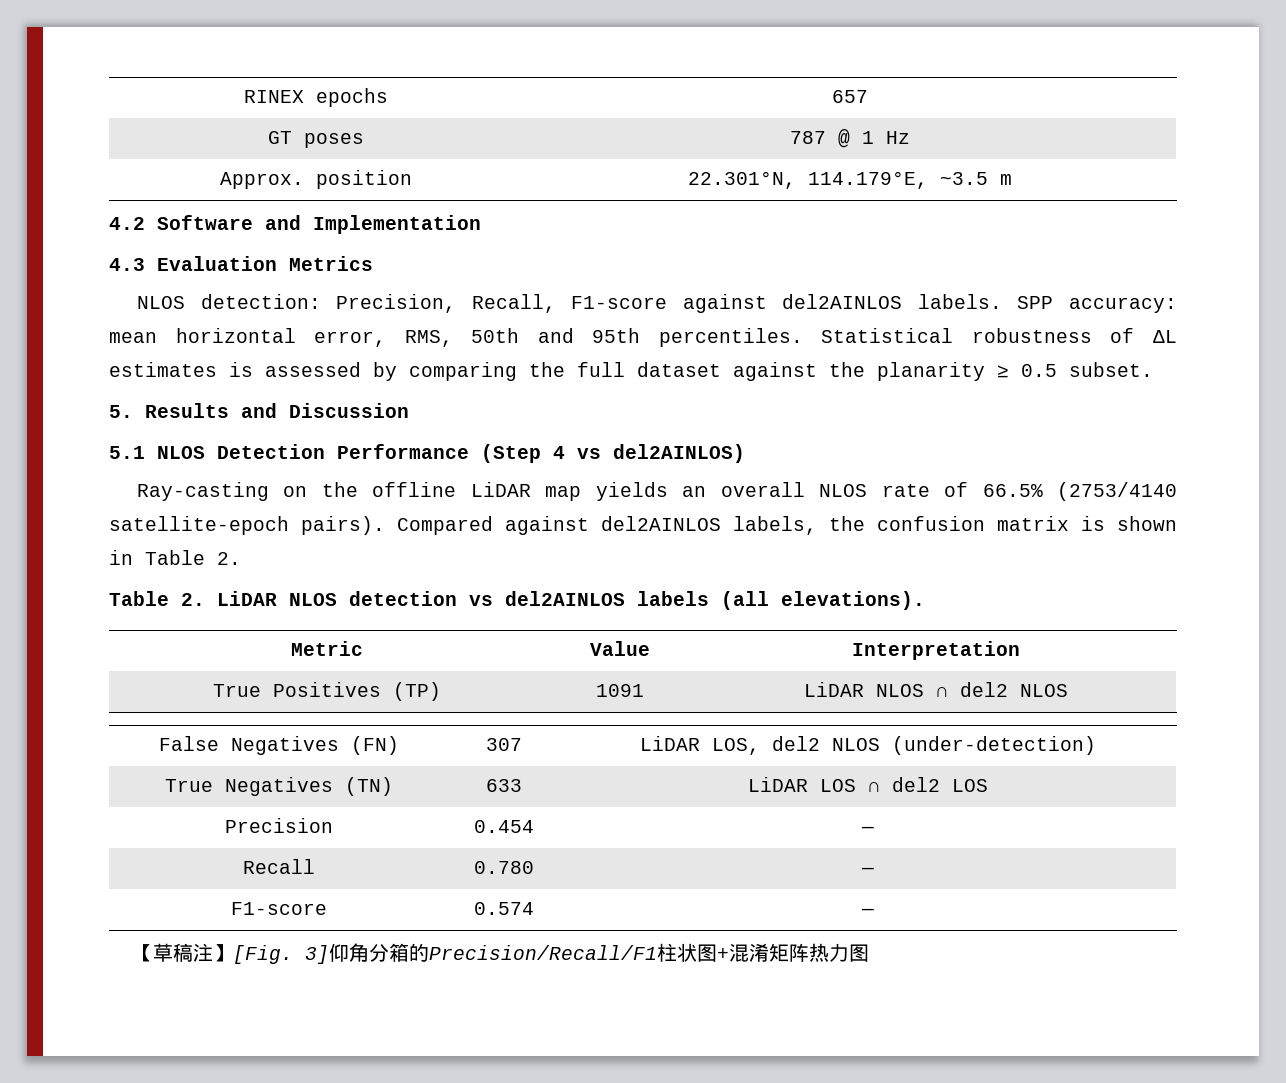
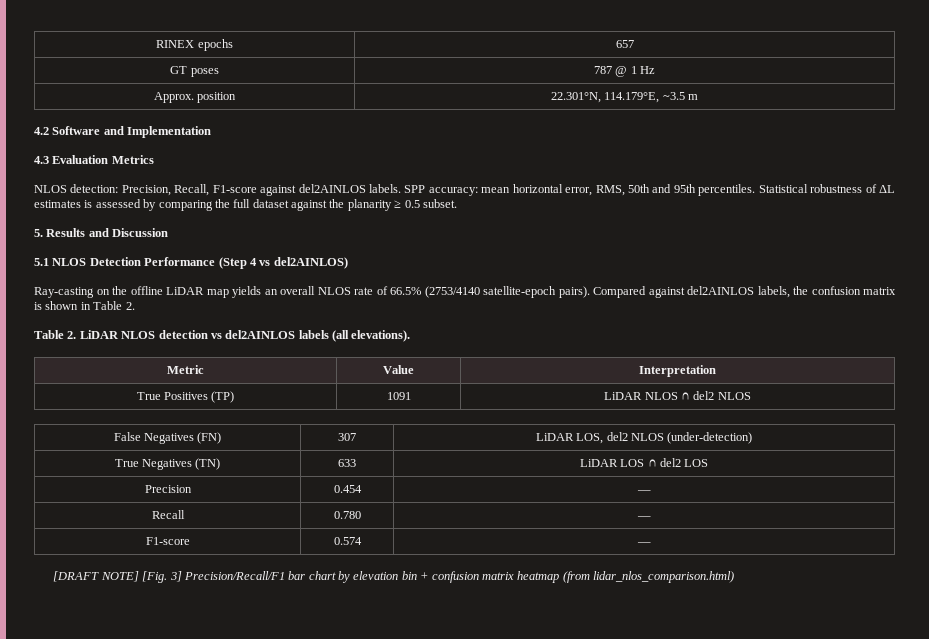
- 【草稿注】[Fig. 3]仰角分箱的Precision/Recall/F1柱状图+混淆矩阵热力图
+ [DRAFT NOTE] [Fig. 3] Precision/Recall/F1 bar chart by elevation bin + confusion matrix heatmap (from lidar_nlos_comparison.html)

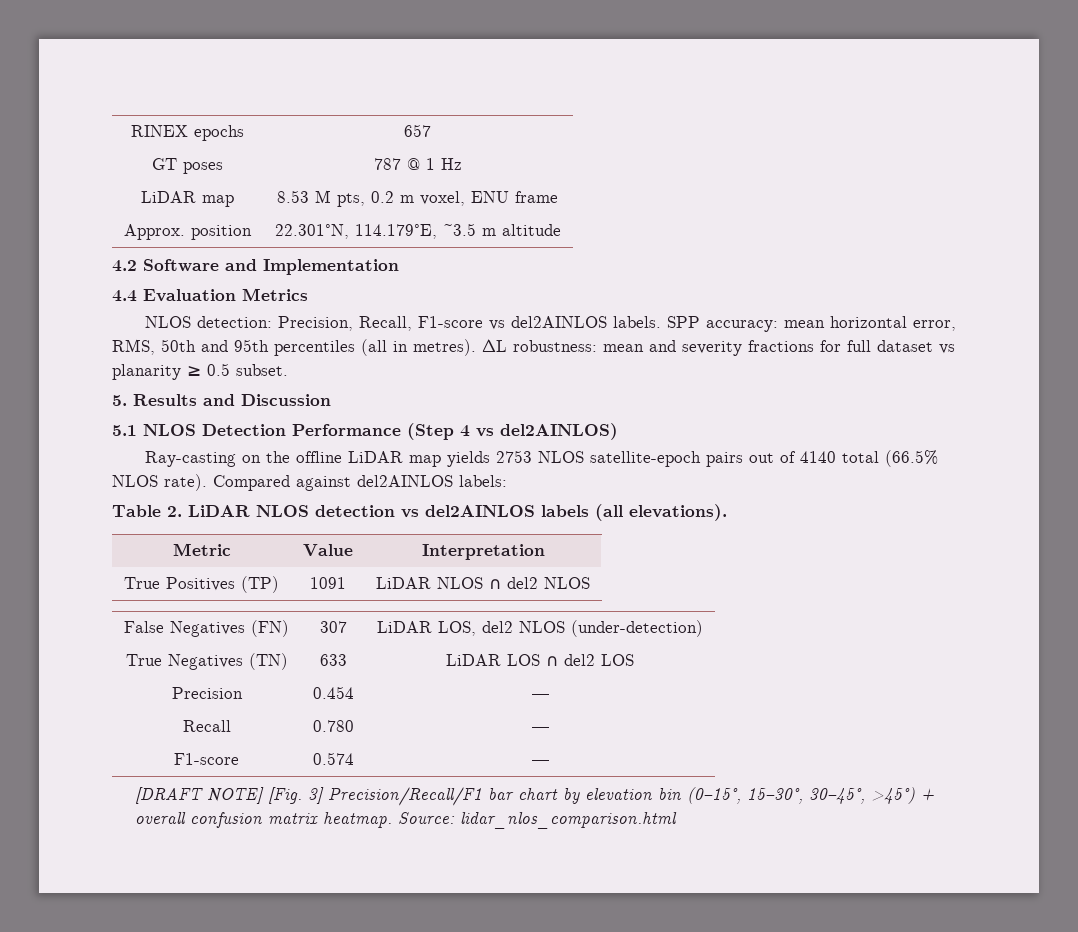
+ LiDAR map | 8.53 M pts, 0.2 m voxel, ENU frame
- Approx. position | 22.301°N, 114.179°E, ~3.5 m
+ Approx. position | 22.301°N, 114.179°E, ~3.5 m altitude
- 4.3 Evaluation Metrics
+ 4.4 Evaluation Metrics
- NLOS detection: Precision, Recall, F1-score against del2AINLOS labels.
+ NLOS detection: Precision, Recall, F1-score vs del2AINLOS labels.
- SPP accuracy: mean horizontal error, RMS, 50th and 95th percentiles. Statistical robustness of ΔL estimates is assessed by comparing the full dataset against the planarity ≥ 0.5 subset.
+ SPP accuracy: mean horizontal error, RMS, 50th and 95th percentiles (all in metres). ΔL robustness: mean and severity fractions for full dataset vs planarity ≥ 0.5 subset.
- Ray-casting on the offline LiDAR map yields an overall NLOS rate of 66.5% (2753/4140 satellite-epoch pairs). Compared against del2AINLOS labels, the confusion matrix is shown in Table 2.
+ Ray-casting on the offline LiDAR map yields 2753 NLOS satellite-epoch pairs out of 4140 total (66.5% NLOS rate). Compared against del2AINLOS labels:
- [DRAFT NOTE] [Fig. 3] Precision/Recall/F1 bar chart by elevation bin + confusion matrix heatmap (from lidar_nlos_comparison.html)
+ [DRAFT NOTE] [Fig. 3] Precision/Recall/F1 bar chart by elevation bin (0–15°, 15–30°, 30–45°, >45°) + overall confusion matrix heatmap. Source: lidar_nlos_comparison.html

